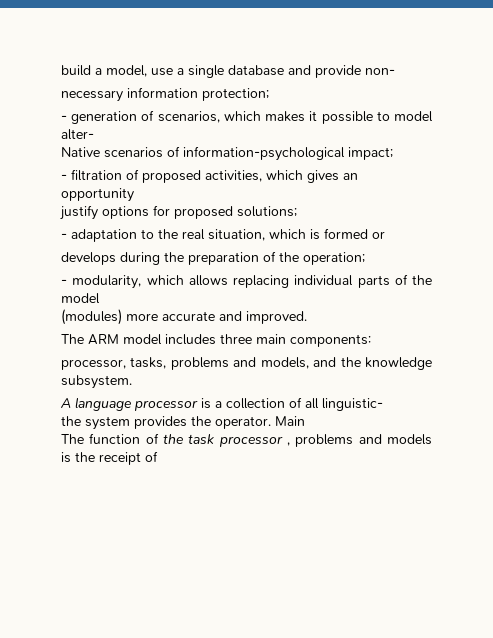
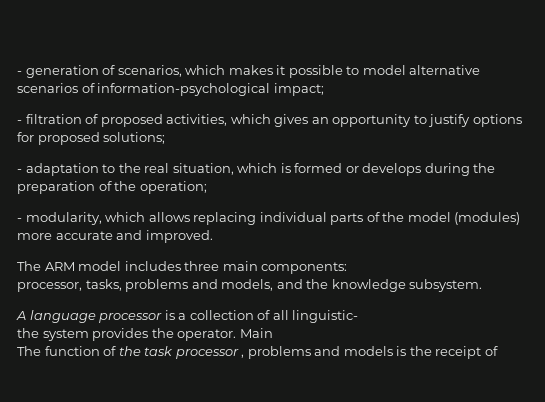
- build a model, use a single database and provide non-
- necessary information protection;
- - generation of scenarios, which makes it possible to model alter-
- Native scenarios of information-psychological impact;
+ - generation of scenarios, which makes it possible to model alternative scenarios of information-psychological impact;
- - filtration of proposed activities, which gives an opportunity
- justify options for proposed solutions;
+ - filtration of proposed activities, which gives an opportunity to justify options for proposed solutions;
- - adaptation to the real situation, which is formed or
- develops during the preparation of the operation;
+ - adaptation to the real situation, which is formed or develops during the preparation of the operation;
- - modularity, which allows replacing individual parts of the model
- (modules) more accurate and improved.
+ - modularity, which allows replacing individual parts of the model (modules) more accurate and improved.

